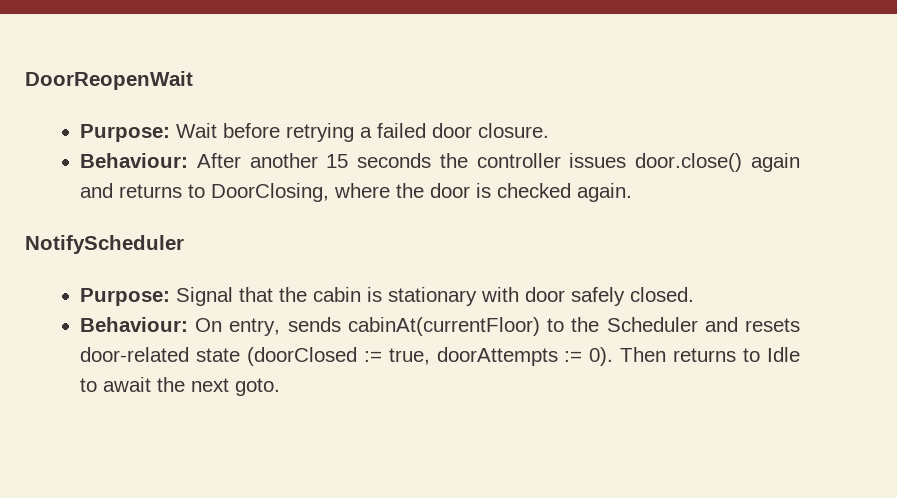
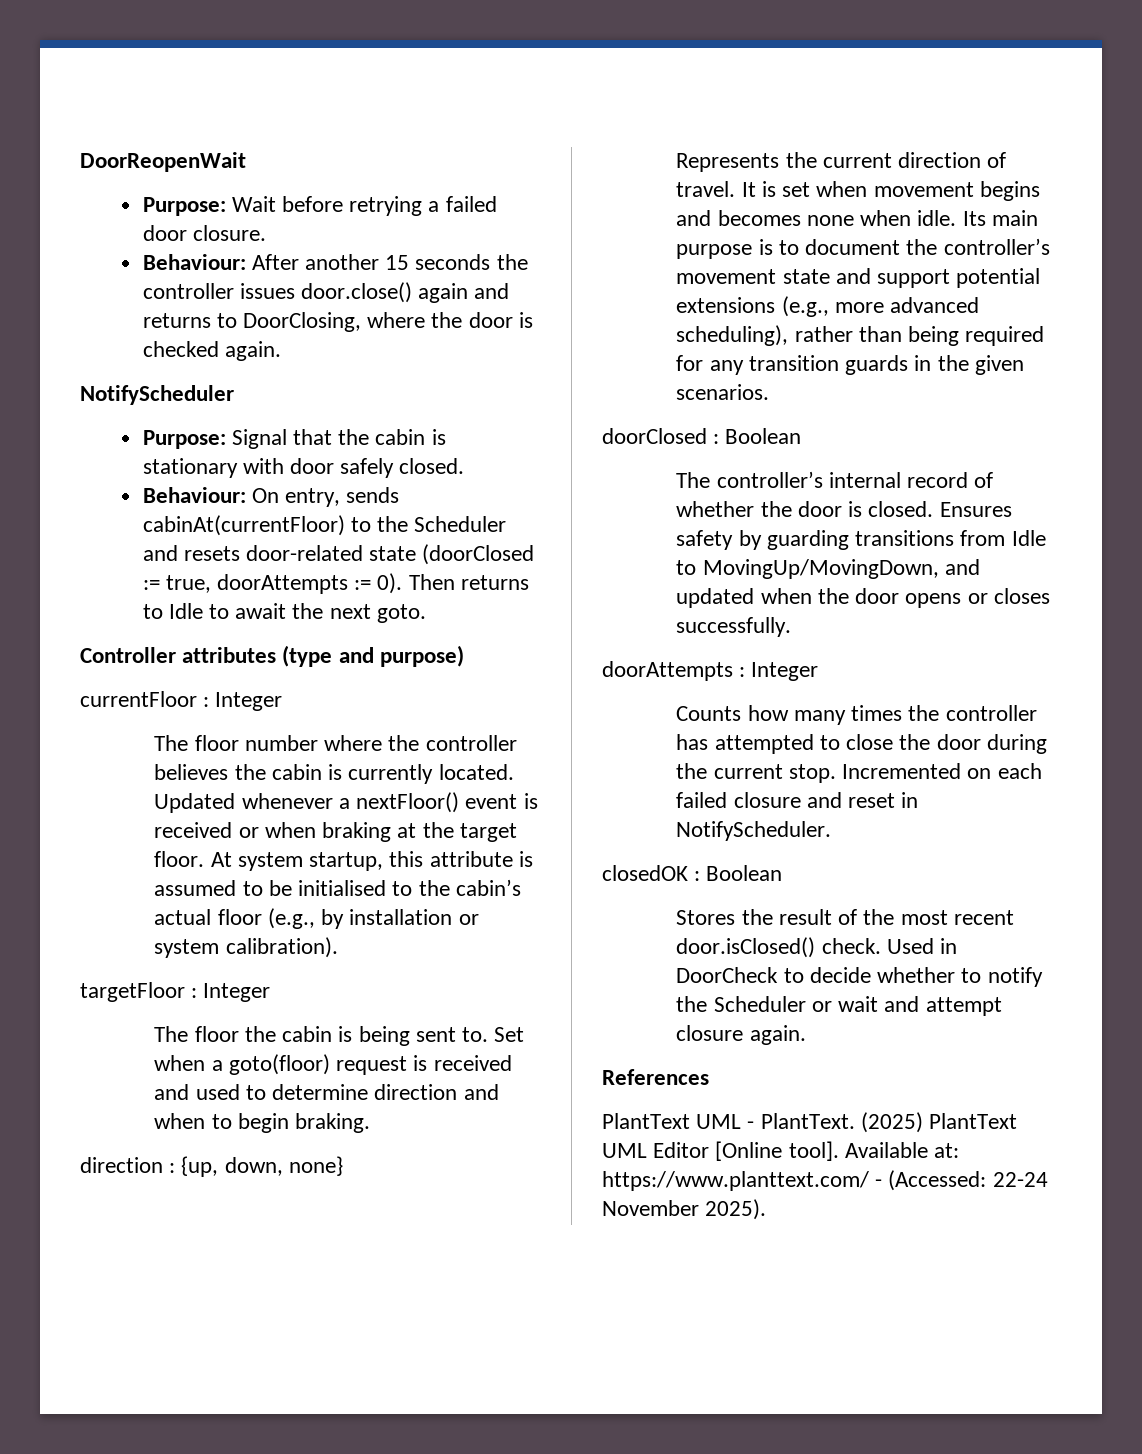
+ Controller attributes (type and purpose)
+ currentFloor : Integer
+ The floor number where the controller believes the cabin is currently located. Updated whenever a nextFloor() event is received or when braking at the target floor. At system startup, this attribute is assumed to be initialised to the cabin’s actual floor (e.g., by installation or system calibration).
+ targetFloor : Integer
+ The floor the cabin is being sent to. Set when a goto(floor) request is received and used to determine direction and when to begin braking.
+ direction : {up, down, none}
+ Represents the current direction of travel. It is set when movement begins and becomes none when idle. Its main purpose is to document the controller’s movement state and support potential extensions (e.g., more advanced scheduling), rather than being required for any transition guards in the given scenarios.
+ doorClosed : Boolean
+ The controller’s internal record of whether the door is closed. Ensures safety by guarding transitions from Idle to MovingUp/MovingDown, and updated when the door opens or closes successfully.
+ doorAttempts : Integer
+ Counts how many times the controller has attempted to close the door during the current stop. Incremented on each failed closure and reset in NotifyScheduler.
+ closedOK : Boolean
+ Stores the result of the most recent door.isClosed() check. Used in DoorCheck to decide whether to notify the Scheduler or wait and attempt closure again.
+ References
+ PlantText UML - PlantText. (2025) PlantText UML Editor [Online tool]. Available at: https://www.planttext.com/ - (Accessed: 22-24 November 2025).

